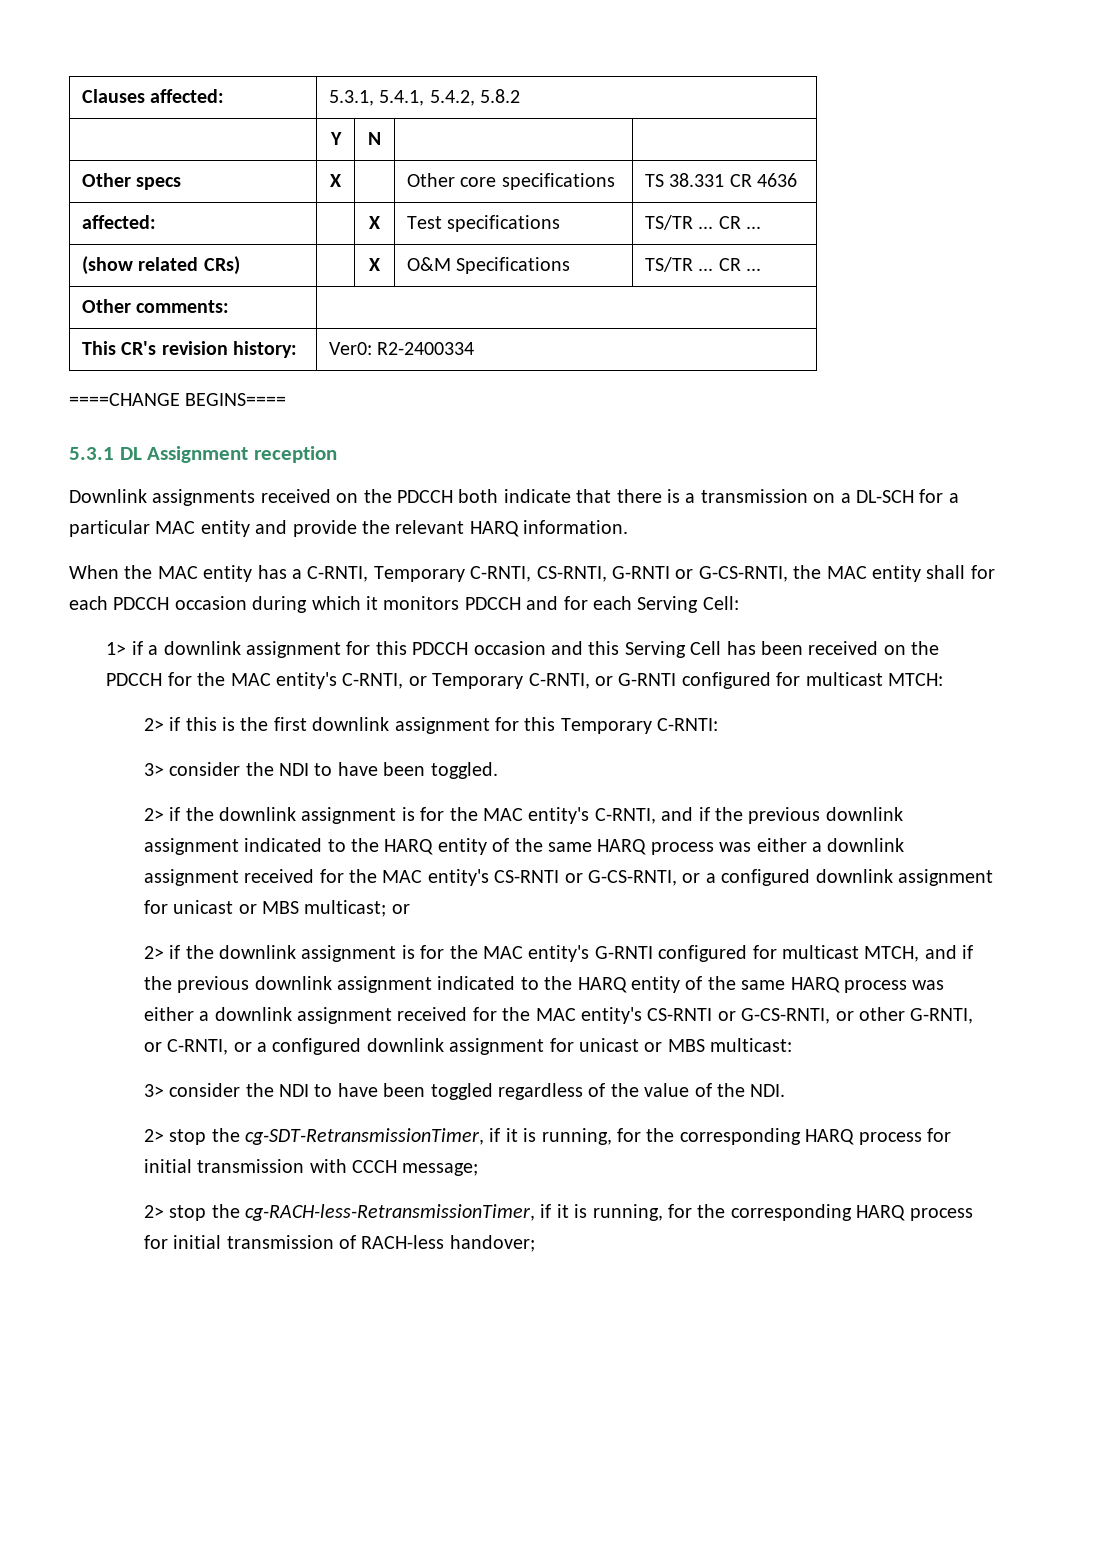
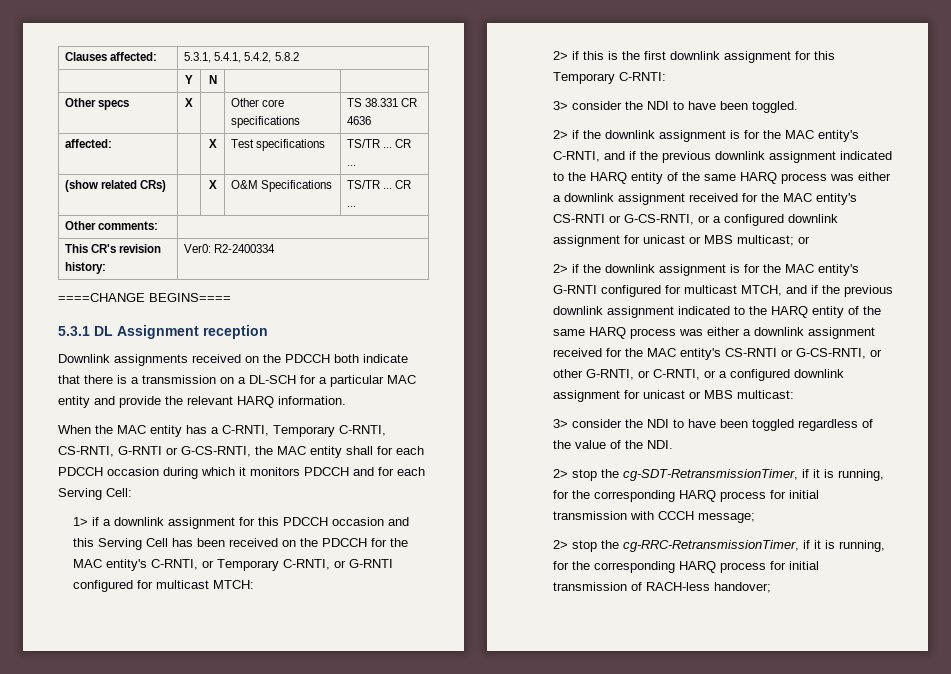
- 2> stop the cg-RACH-less-RetransmissionTimer, if it is running, for the corresponding HARQ process for initial transmission of RACH-less handover;
+ 2> stop the cg-RRC-RetransmissionTimer, if it is running, for the corresponding HARQ process for initial transmission of RACH-less handover;

